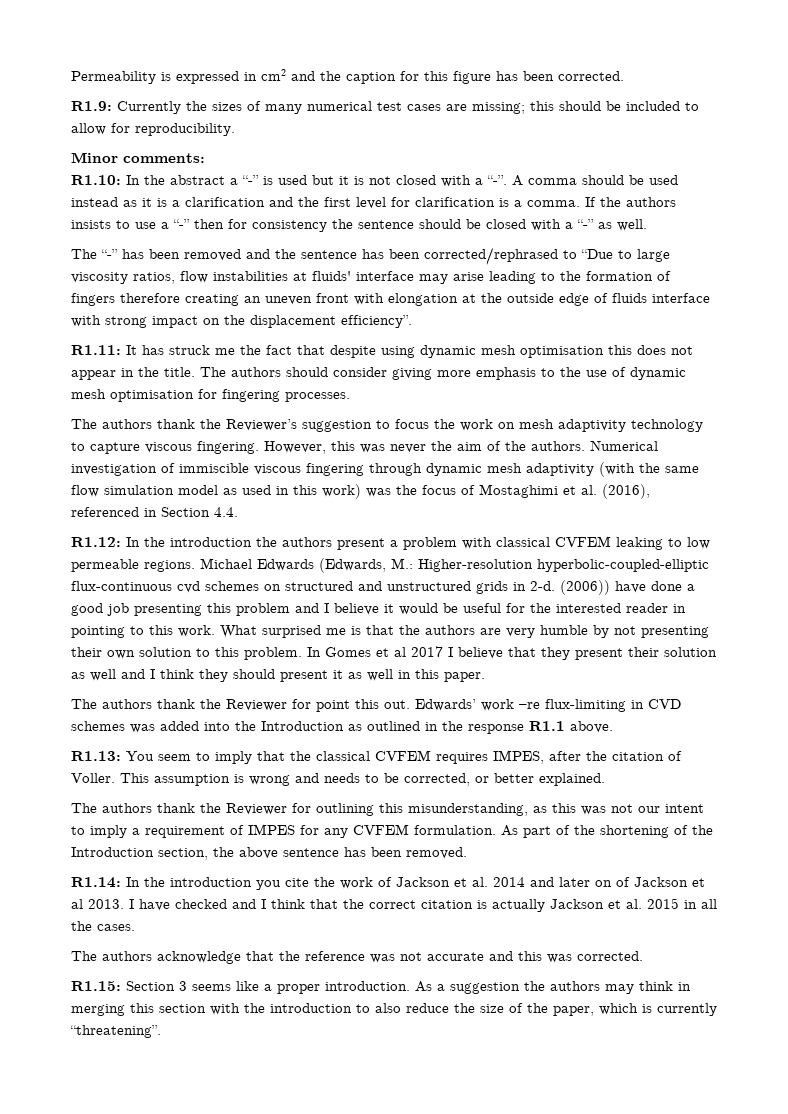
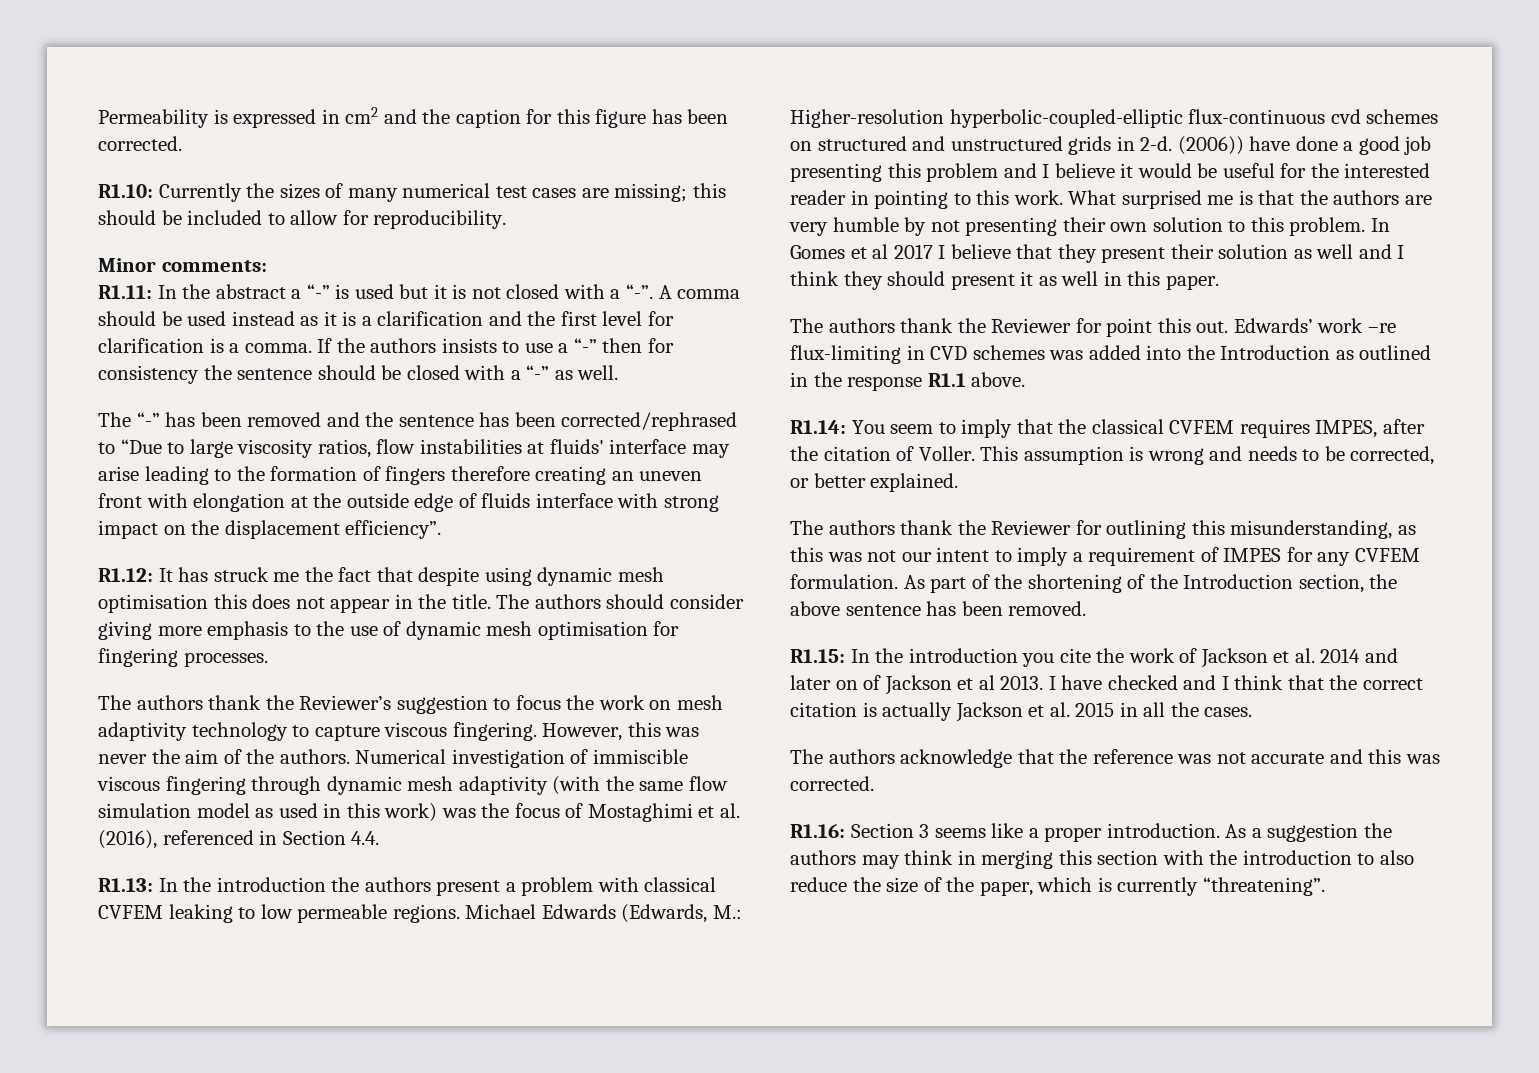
- R1.9: Currently the sizes of many numerical test cases are missing; this should be included to allow for reproducibility.
+ R1.10: Currently the sizes of many numerical test cases are missing; this should be included to allow for reproducibility.
- R1.10: In the abstract a “-” is used but it is not closed with a “-”.
+ R1.11: In the abstract a “-” is used but it is not closed with a “-”.
- R1.11: It has struck me the fact that despite using dynamic mesh optimisation this does not appear in the title.
+ R1.12: It has struck me the fact that despite using dynamic mesh optimisation this does not appear in the title.
- R1.12: In the introduction the authors present a problem with classical CVFEM leaking to low permeable regions.
+ R1.13: In the introduction the authors present a problem with classical CVFEM leaking to low permeable regions.
- R1.13: You seem to imply that the classical CVFEM requires IMPES, after the citation of Voller.
+ R1.14: You seem to imply that the classical CVFEM requires IMPES, after the citation of Voller.
- R1.14: In the introduction you cite the work of Jackson et al. 2014 and later on of Jackson et al 2013.
+ R1.15: In the introduction you cite the work of Jackson et al. 2014 and later on of Jackson et al 2013.
- R1.15: Section 3 seems like a proper introduction.
+ R1.16: Section 3 seems like a proper introduction.

